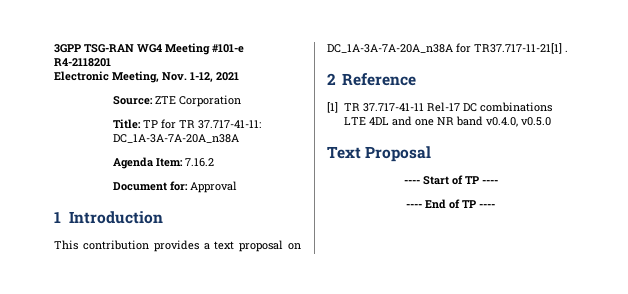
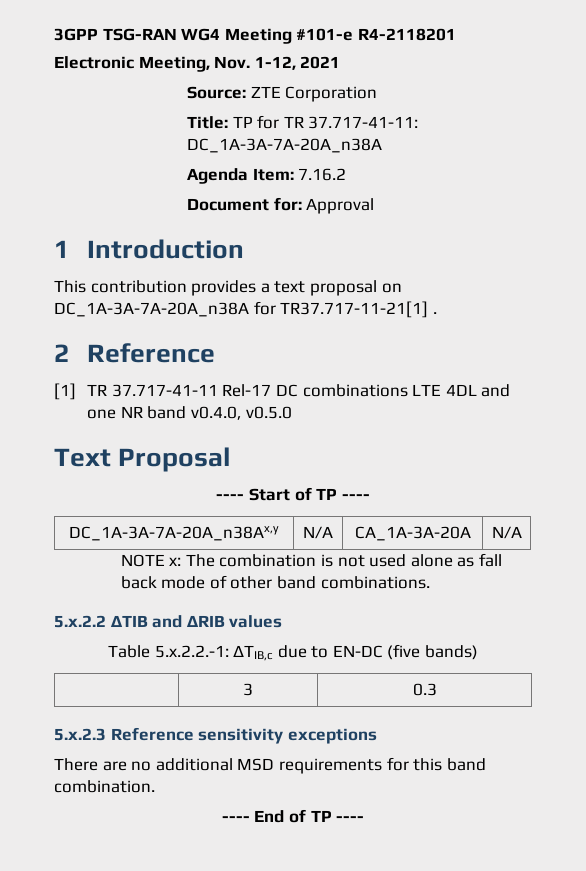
+ DC_1A-3A-7A-20A_n38Ax,y | N/A | CA_1A-3A-20A | N/A
+ NOTE x: The combination is not used alone as fall back mode of other band combinations.
+ 5.x.2.2 ∆TIB and ∆RIB values
+ Table 5.x.2.2.-1: ΔTIB,c due to EN-DC (five bands)
+ | 3 | 0.3
+ 5.x.2.3 Reference sensitivity exceptions
+ There are no additional MSD requirements for this band combination.

